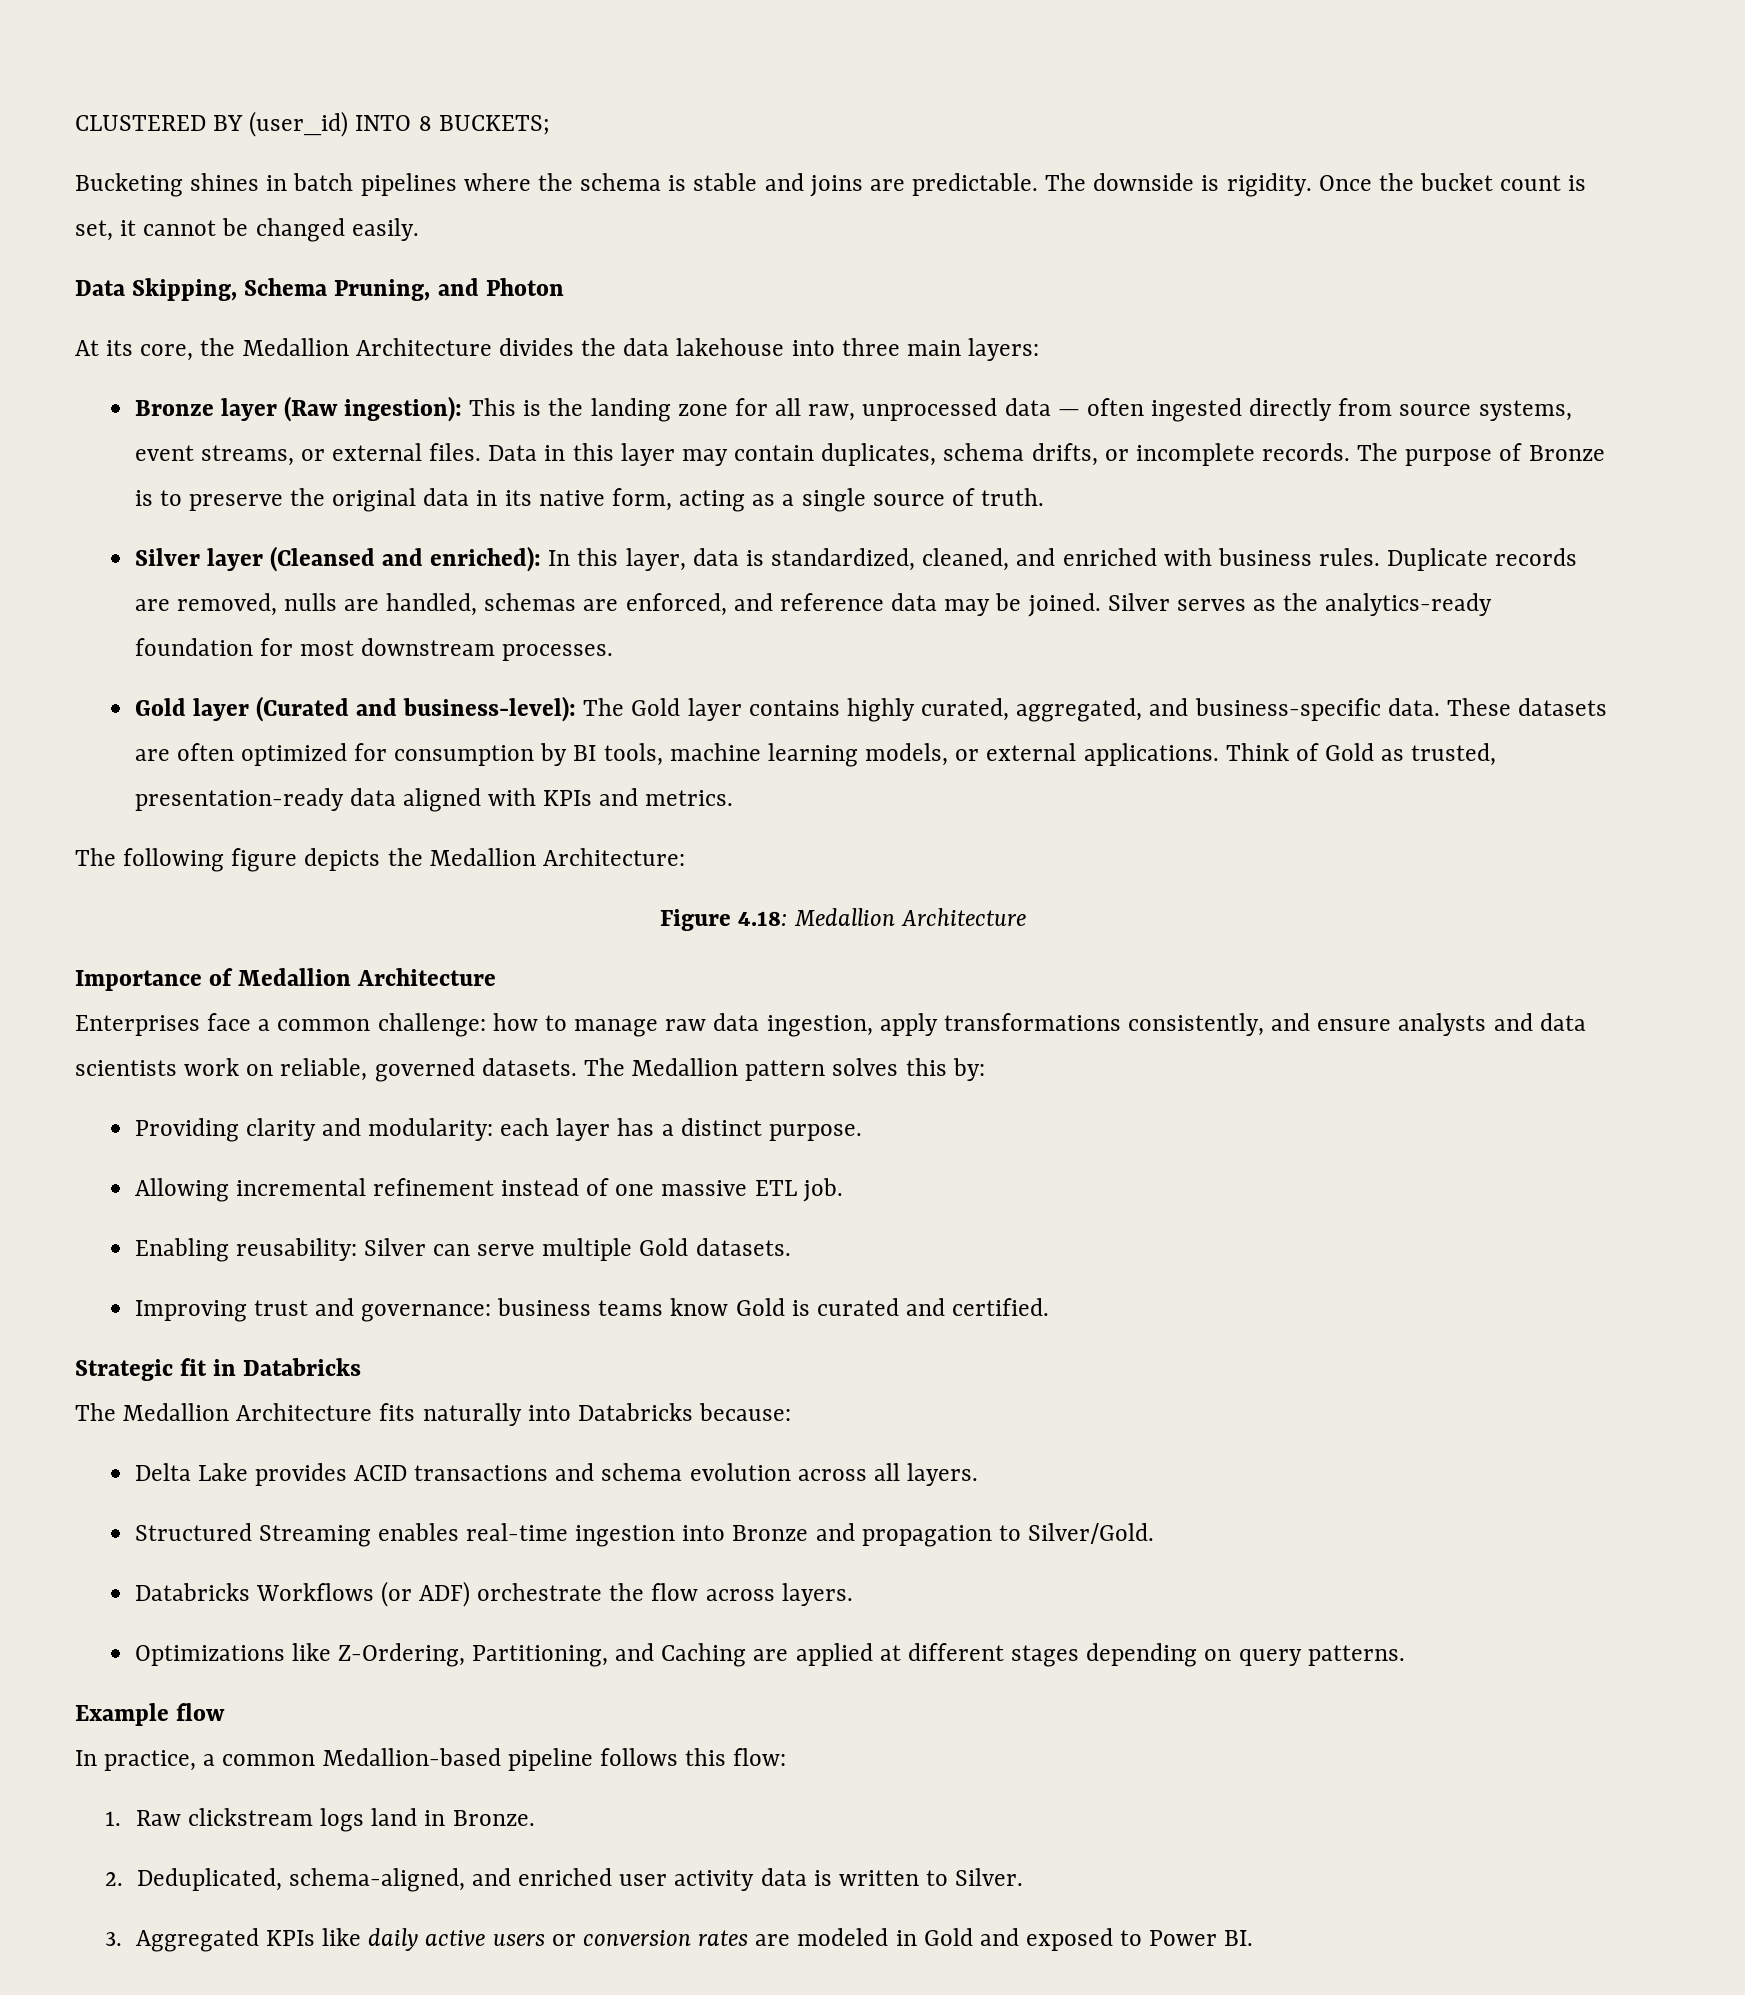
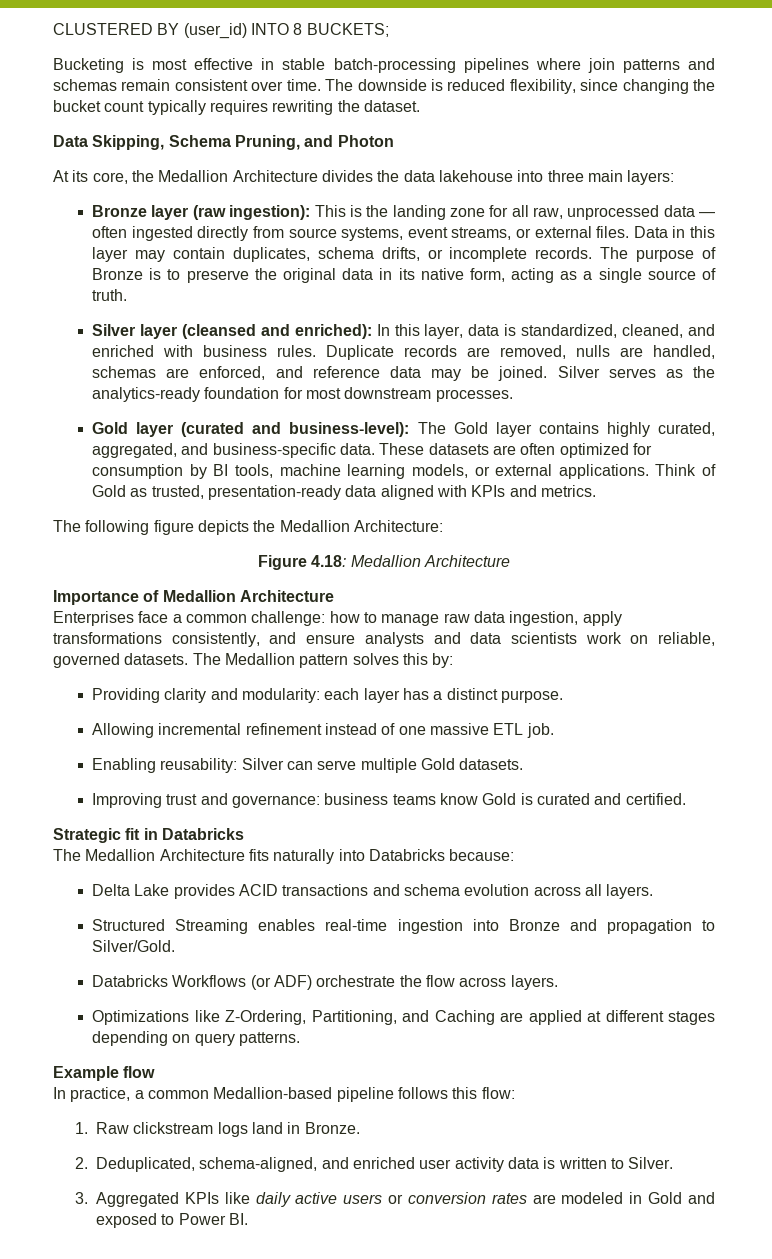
- Bucketing shines in batch pipelines where the schema is stable and joins are predictable. The downside is rigidity. Once the bucket count is set, it cannot be changed easily.
+ Bucketing is most effective in stable batch-processing pipelines where join patterns and schemas remain consistent over time. The downside is reduced flexibility, since changing the bucket count typically requires rewriting the dataset.
- Bronze layer (Raw ingestion): This is the landing zone for all raw, unprocessed data — often ingested directly from source systems, event streams, or external files.
+ Bronze layer (raw ingestion): This is the landing zone for all raw, unprocessed data — often ingested directly from source systems, event streams, or external files.
- Silver layer (Cleansed and enriched): In this layer, data is standardized, cleaned, and enriched with business rules.
+ Silver layer (cleansed and enriched): In this layer, data is standardized, cleaned, and enriched with business rules.
- Gold layer (Curated and business-level): The Gold layer contains highly curated, aggregated, and business-specific data.
+ Gold layer (curated and business-level): The Gold layer contains highly curated, aggregated, and business-specific data.

